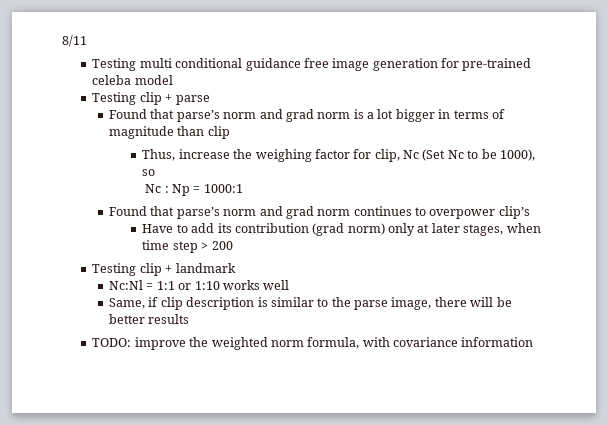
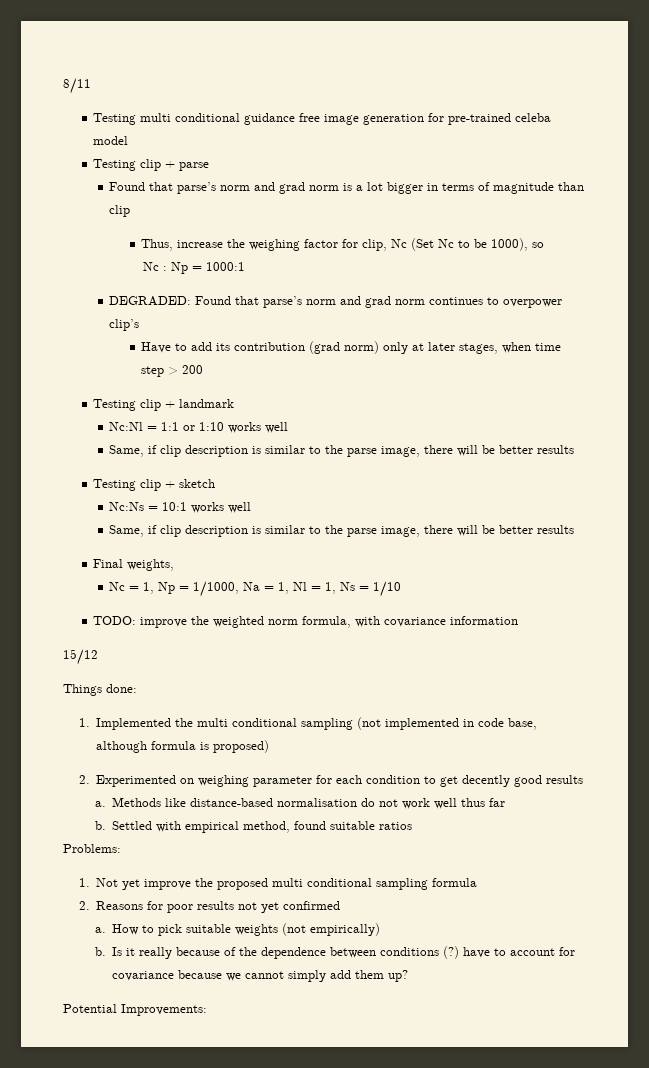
- Found that parse’s norm and grad norm continues to overpower clip’s
+ DEGRADED: Found that parse’s norm and grad norm continues to overpower clip’s
+ Testing clip + sketch
+ Nc:Ns = 10:1 works well
+ Same, if clip description is similar to the parse image, there will be better results
+ Final weights,
+ Nc = 1, Np = 1/1000, Na = 1, Nl = 1, Ns = 1/10
+ 15/12
+ Things done:
+ 1. Implemented the multi conditional sampling (not implemented in code base, although formula is proposed)
+ 2. Experimented on weighing parameter for each condition to get decently good results
+ a. Methods like distance-based normalisation do not work well thus far
+ b. Settled with empirical method, found suitable ratios
+ Problems:
+ 1. Not yet improve the proposed multi conditional sampling formula
+ 2. Reasons for poor results not yet confirmed
+ a. How to pick suitable weights (not empirically)
+ b. Is it really because of the dependence between conditions (?) have to account for covariance because we cannot simply add them up?
+ Potential Improvements:

